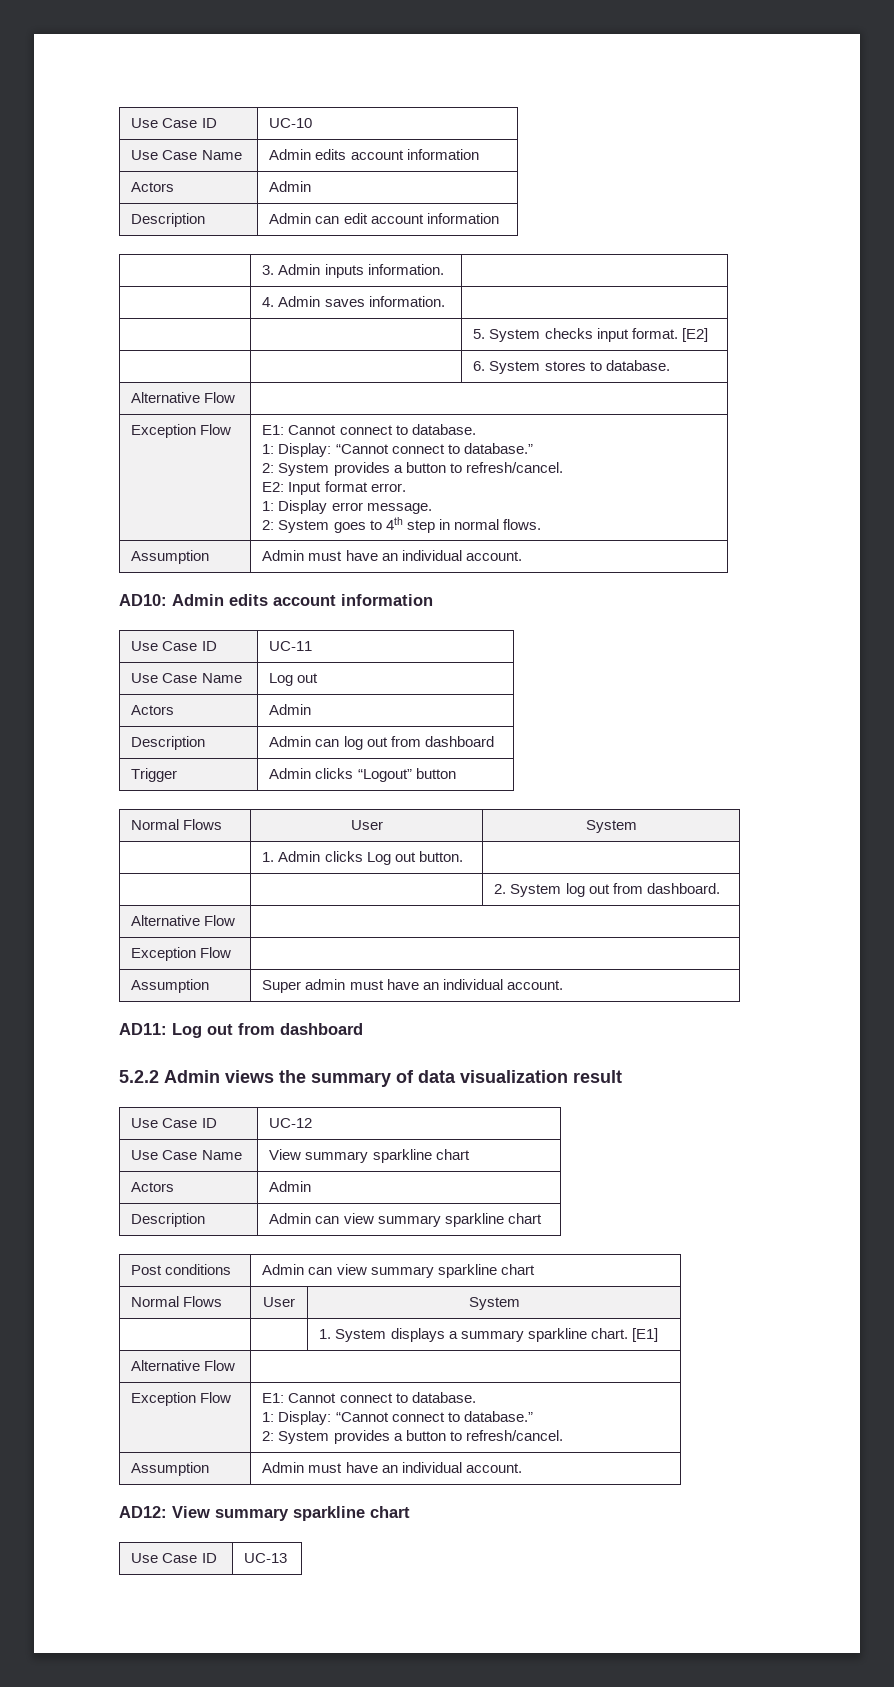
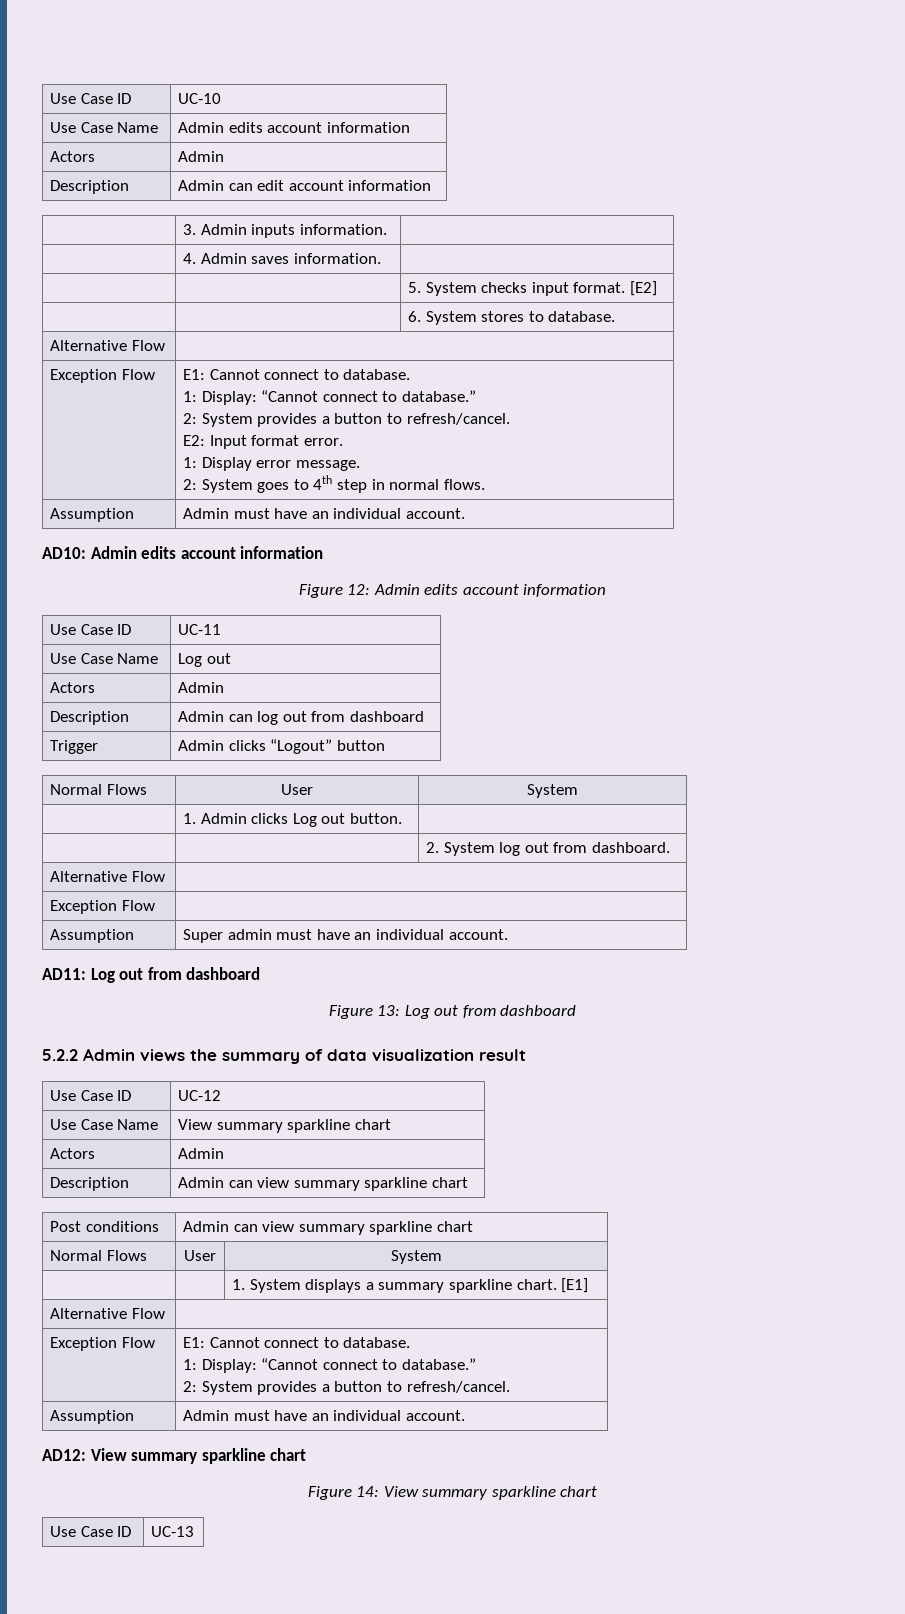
+ Figure 12: Admin edits account information
+ Figure 13: Log out from dashboard
+ Figure 14: View summary sparkline chart

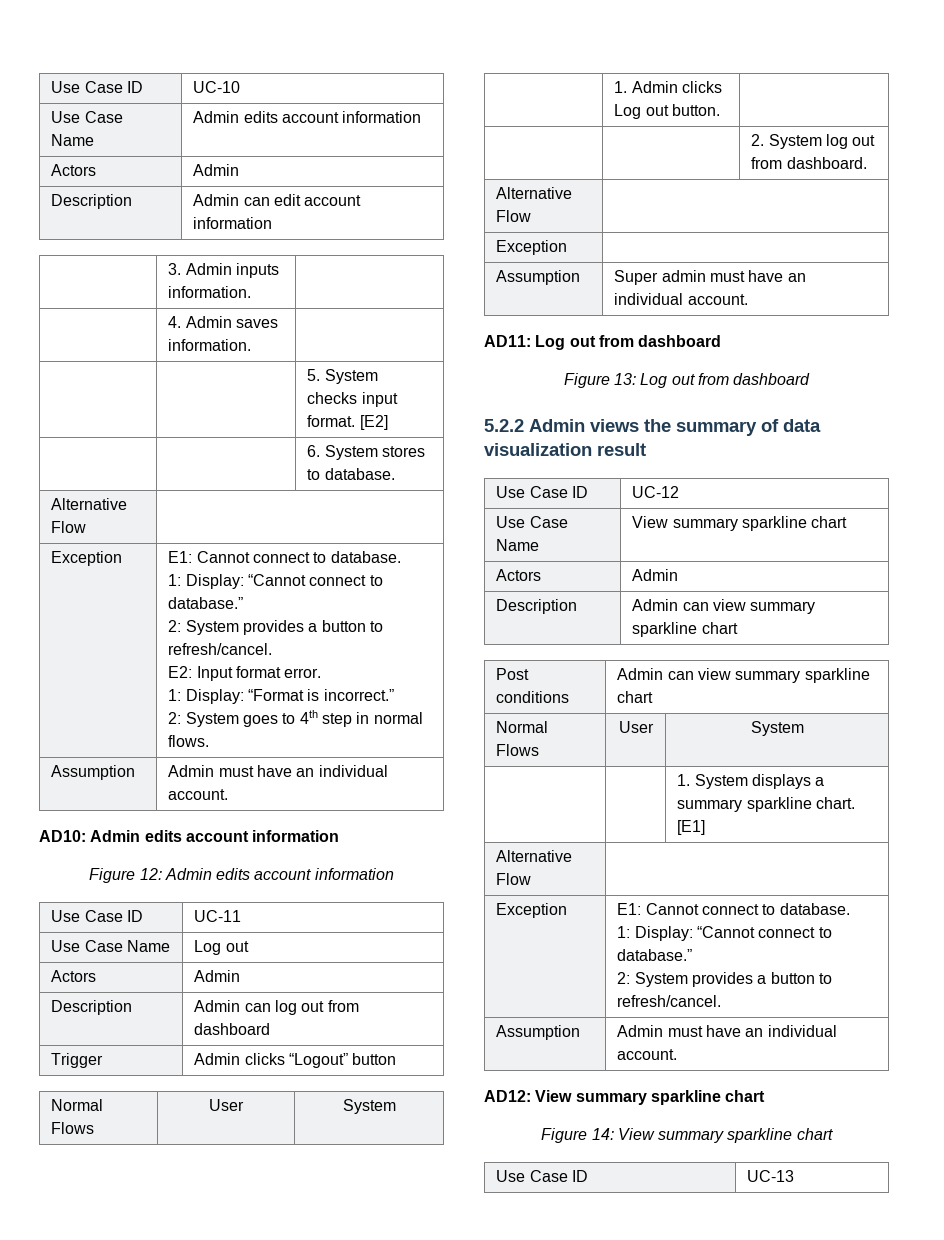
  | | 6. System stores to database.
  Alternative Flow |
- Exception Flow | E1: Cannot connect to database.
+ Exception | E1: Cannot connect to database.
  1: Display: “Cannot connect to database.”
  2: System provides a button to refresh/cancel.
  E2: Input format error.
- 1: Display error message.
+ 1: Display: “Format is incorrect.”
  | | 2. System log out from dashboard.
  Alternative Flow |
- Exception Flow |
+ Exception |
  | | 1. System displays a summary sparkline chart. [E1]
  Alternative Flow |
- Exception Flow | E1: Cannot connect to database.
+ Exception | E1: Cannot connect to database.

